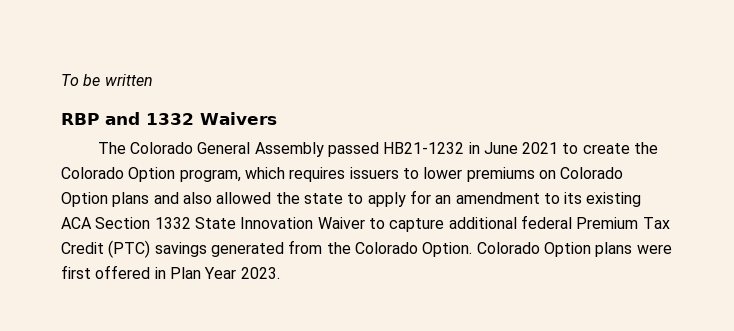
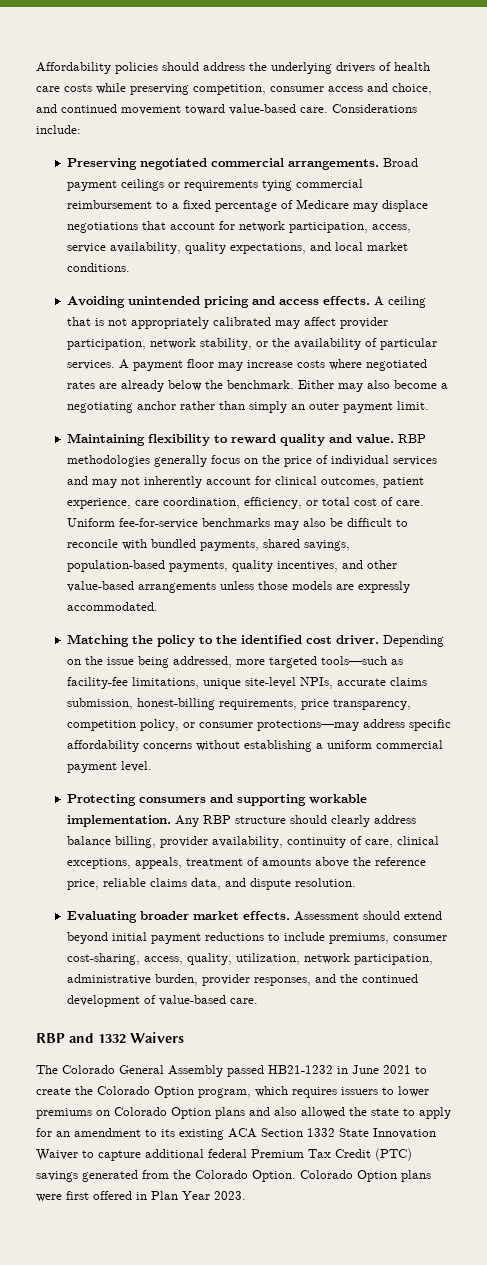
- To be written
+ Affordability policies should address the underlying drivers of health care costs while preserving competition, consumer access and choice, and continued movement toward value-based care. Considerations include:
+ Preserving negotiated commercial arrangements. Broad payment ceilings or requirements tying commercial reimbursement to a fixed percentage of Medicare may displace negotiations that account for network participation, access, service availability, quality expectations, and local market conditions.
+ Avoiding unintended pricing and access effects. A ceiling that is not appropriately calibrated may affect provider participation, network stability, or the availability of particular services. A payment floor may increase costs where negotiated rates are already below the benchmark. Either may also become a negotiating anchor rather than simply an outer payment limit.
+ Maintaining flexibility to reward quality and value. RBP methodologies generally focus on the price of individual services and may not inherently account for clinical outcomes, patient experience, care coordination, efficiency, or total cost of care. Uniform fee-for-service benchmarks may also be difficult to reconcile with bundled payments, shared savings, population-based payments, quality incentives, and other value-based arrangements unless those models are expressly accommodated.
+ Matching the policy to the identified cost driver. Depending on the issue being addressed, more targeted tools—such as facility-fee limitations, unique site-level NPIs, accurate claims submission, honest-billing requirements, price transparency, competition policy, or consumer protections—may address specific affordability concerns without establishing a uniform commercial payment level.
+ Protecting consumers and supporting workable implementation. Any RBP structure should clearly address balance billing, provider availability, continuity of care, clinical exceptions, appeals, treatment of amounts above the reference price, reliable claims data, and dispute resolution.
+ Evaluating broader market effects. Assessment should extend beyond initial payment reductions to include premiums, consumer cost-sharing, access, quality, utilization, network participation, administrative burden, provider responses, and the continued development of value-based care.

